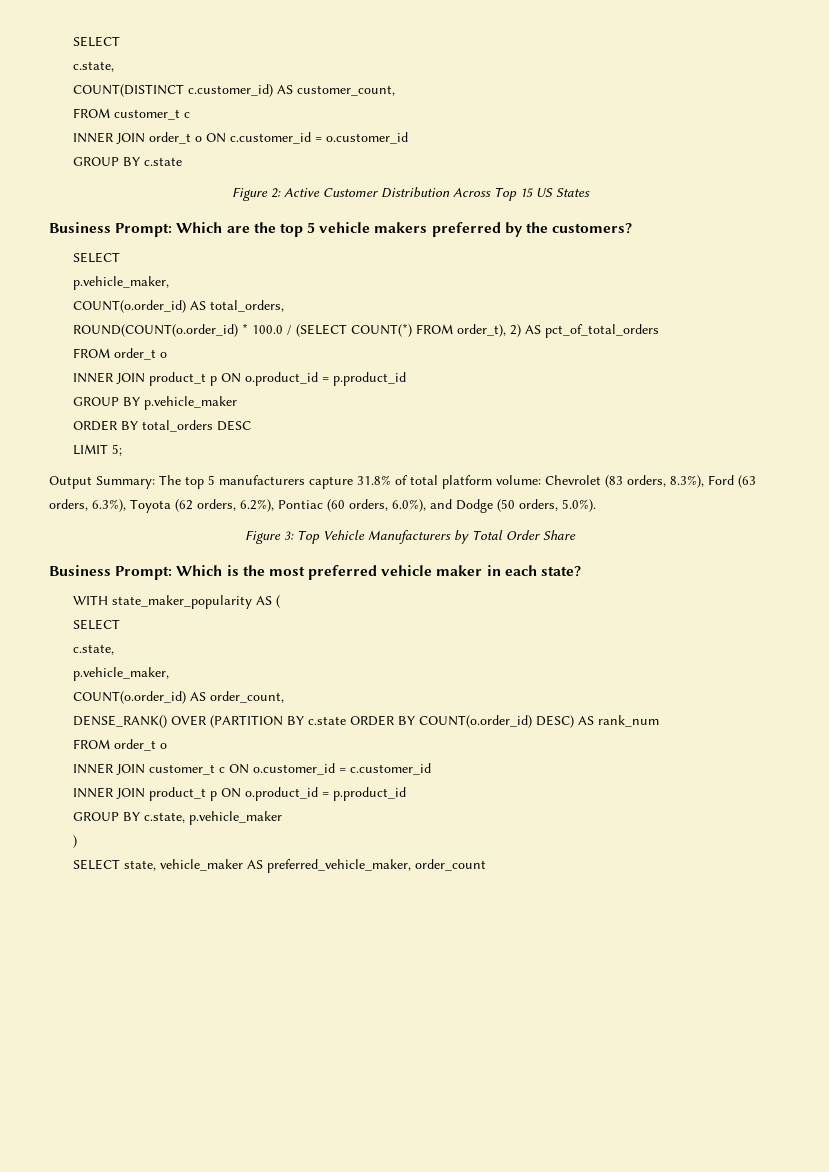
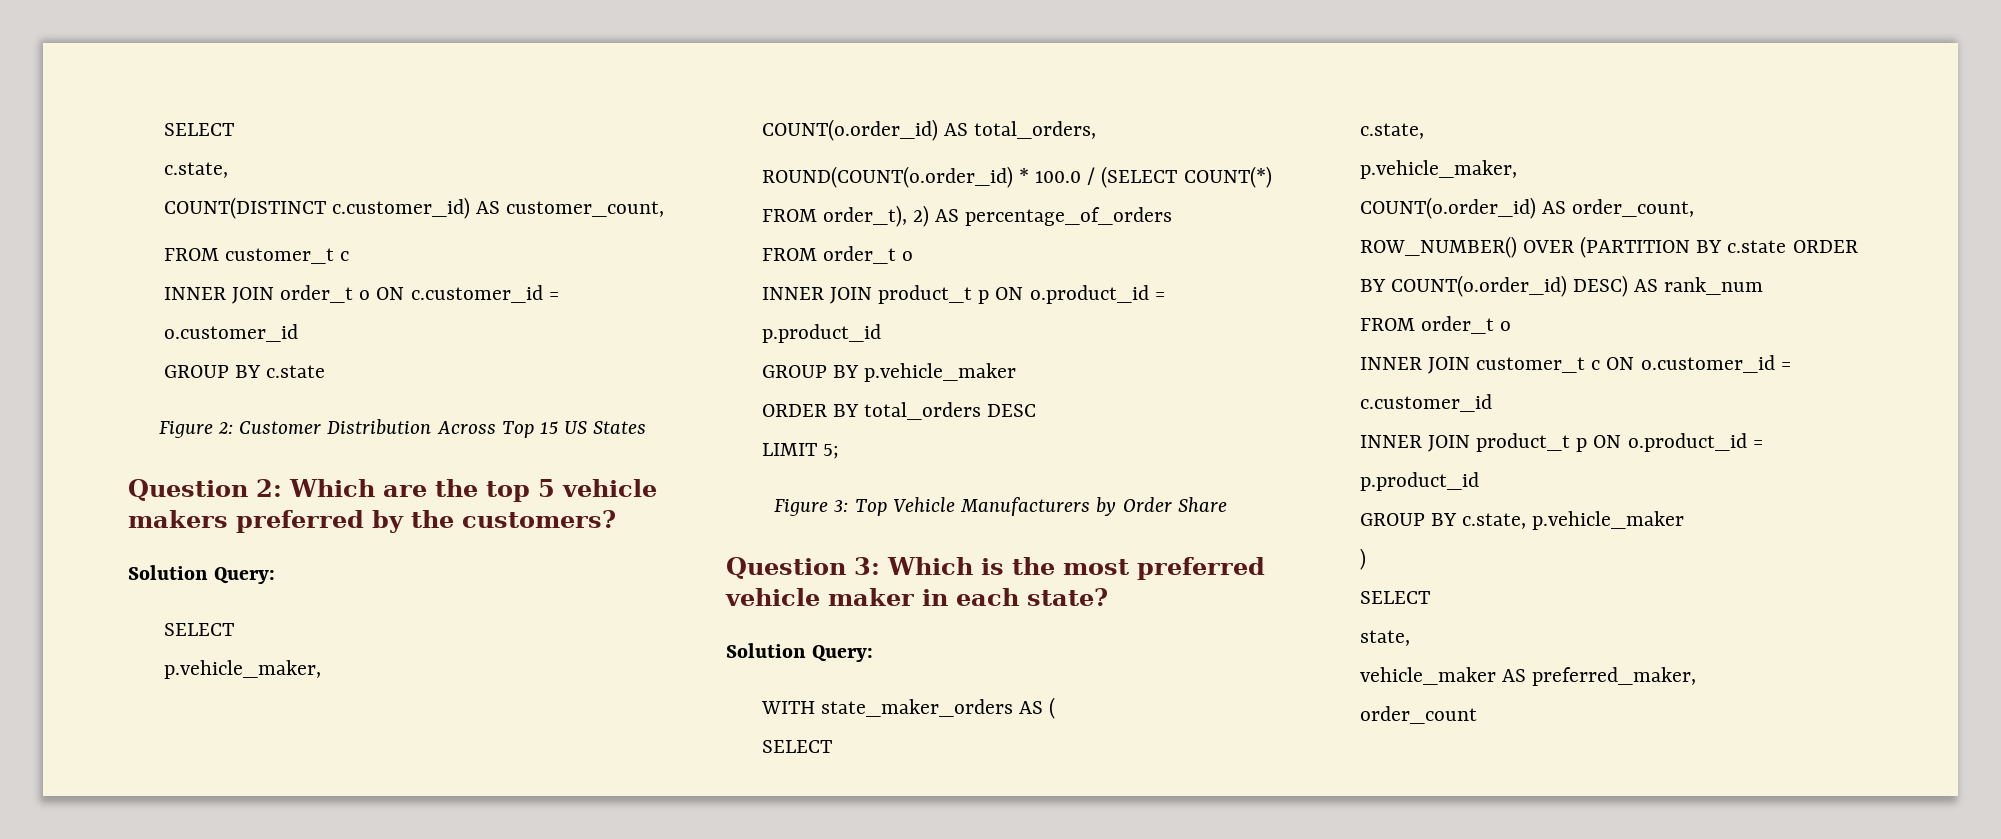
- Figure 2: Active Customer Distribution Across Top 15 US States
+ Figure 2: Customer Distribution Across Top 15 US States
- Business Prompt: Which are the top 5 vehicle makers preferred by the customers?
+ Question 2: Which are the top 5 vehicle makers preferred by the customers?
+ Solution Query:
- ROUND(COUNT(o.order_id) * 100.0 / (SELECT COUNT(*) FROM order_t), 2) AS pct_of_total_orders
+ ROUND(COUNT(o.order_id) * 100.0 / (SELECT COUNT(*) FROM order_t), 2) AS percentage_of_orders
- Output Summary: The top 5 manufacturers capture 31.8% of total platform volume: Chevrolet (83 orders, 8.3%), Ford (63 orders, 6.3%), Toyota (62 orders, 6.2%), Pontiac (60 orders, 6.0%), and Dodge (50 orders, 5.0%).
- Figure 3: Top Vehicle Manufacturers by Total Order Share
+ Figure 3: Top Vehicle Manufacturers by Order Share
- Business Prompt: Which is the most preferred vehicle maker in each state?
+ Question 3: Which is the most preferred vehicle maker in each state?
+ Solution Query:
- WITH state_maker_popularity AS (
+ WITH state_maker_orders AS (
- DENSE_RANK() OVER (PARTITION BY c.state ORDER BY COUNT(o.order_id) DESC) AS rank_num
+ ROW_NUMBER() OVER (PARTITION BY c.state ORDER BY COUNT(o.order_id) DESC) AS rank_num
  )
- SELECT state, vehicle_maker AS preferred_vehicle_maker, order_count
+ SELECT
+ state,
+ vehicle_maker AS preferred_maker,
+ order_count

